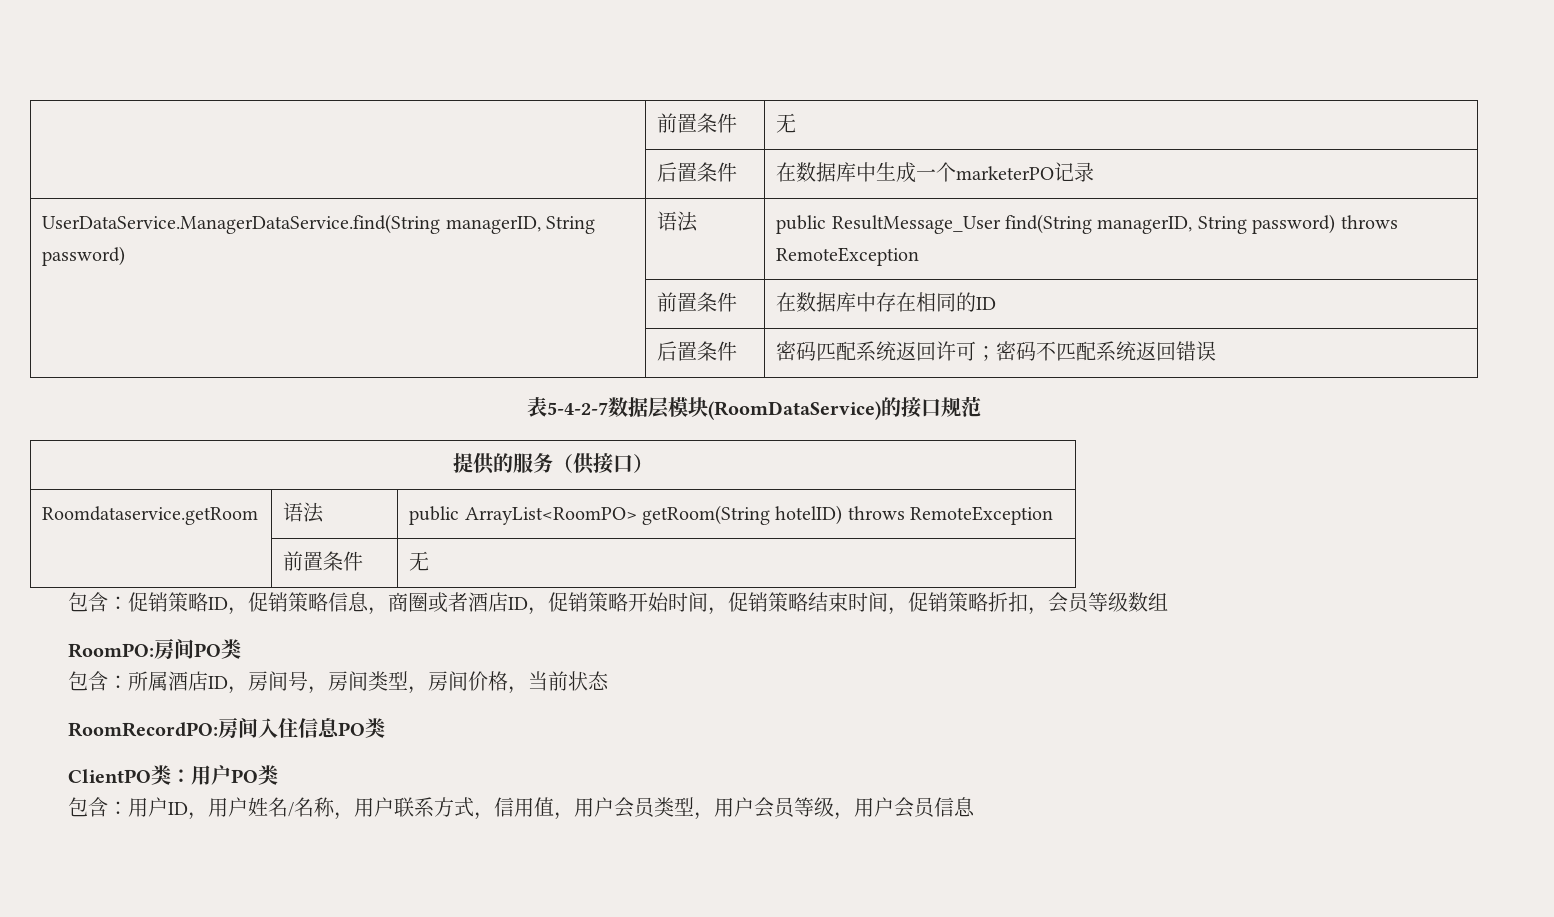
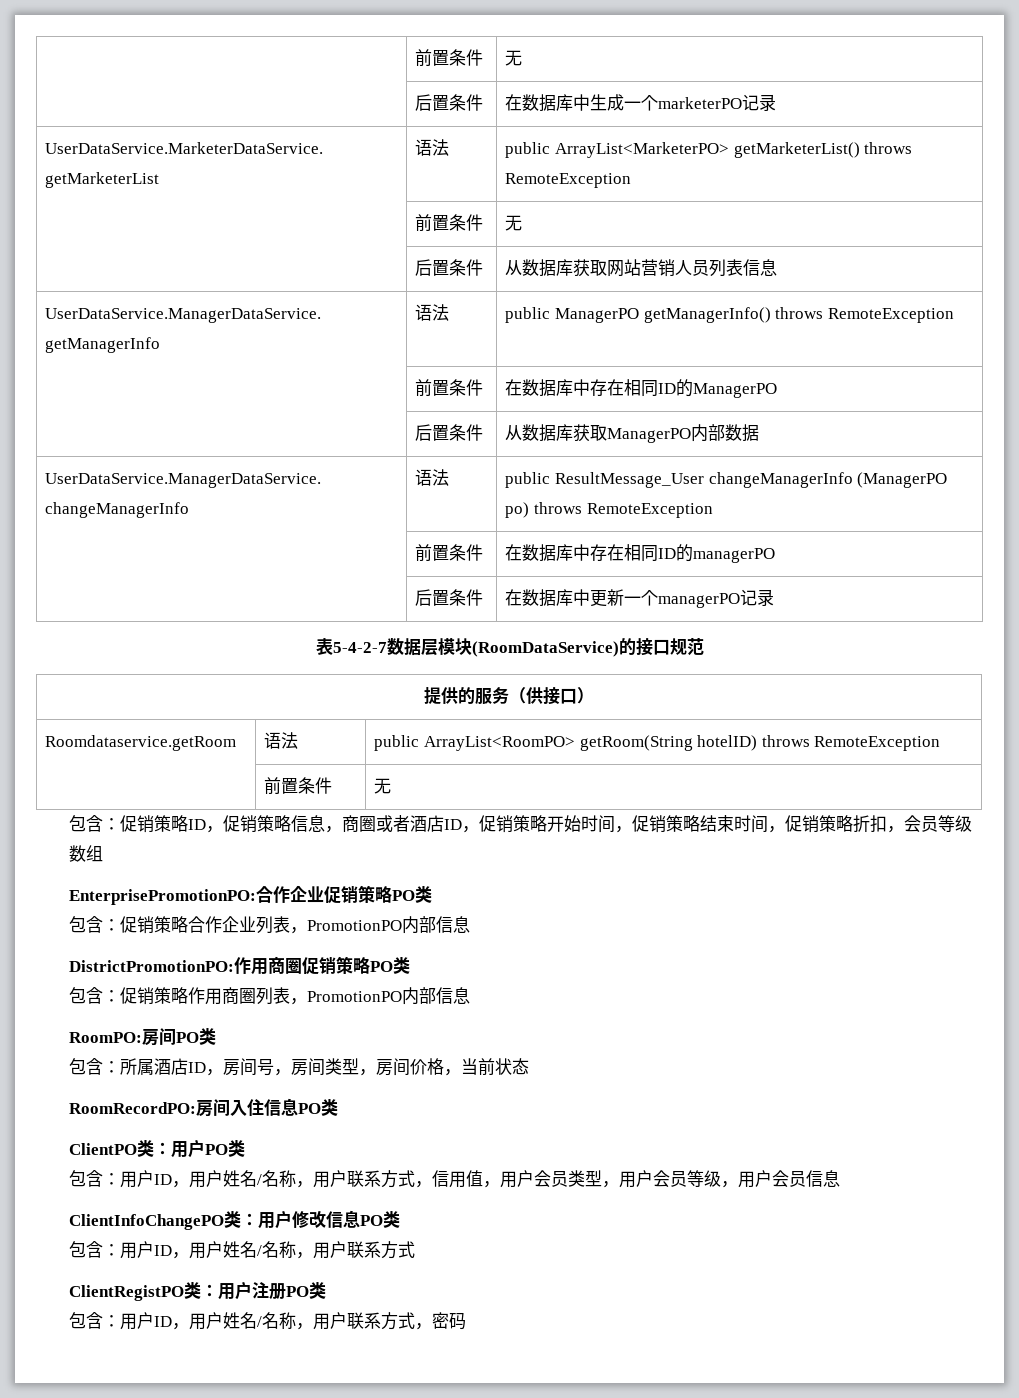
- UserDataService.ManagerDataService.find(String managerID, String password) | 语法 | public ResultMessage_User find(String managerID, String password) throws RemoteException
- | 前置条件 | 在数据库中存在相同的ID
- | 后置条件 | 密码匹配系统返回许可；密码不匹配系统返回错误
+ UserDataService.MarketerDataService. getMarketerList | 语法 | public ArrayList<MarketerPO> getMarketerList() throws RemoteException
+ | 前置条件 | 无
+ | 后置条件 | 从数据库获取网站营销人员列表信息
+ UserDataService.ManagerDataService. getManagerInfo | 语法 | public ManagerPO getManagerInfo() throws RemoteException
+ | 前置条件 | 在数据库中存在相同ID的ManagerPO
+ | 后置条件 | 从数据库获取ManagerPO内部数据
+ UserDataService.ManagerDataService. changeManagerInfo | 语法 | public ResultMessage_User changeManagerInfo (ManagerPO po) throws RemoteException
+ | 前置条件 | 在数据库中存在相同ID的managerPO
+ | 后置条件 | 在数据库中更新一个managerPO记录
+ EnterprisePromotionPO:合作企业促销策略PO类
+ 包含：促销策略合作企业列表，PromotionPO内部信息
+ DistrictPromotionPO:作用商圈促销策略PO类
+ 包含：促销策略作用商圈列表，PromotionPO内部信息
+ ClientInfoChangePO类：用户修改信息PO类
+ 包含：用户ID，用户姓名/名称，用户联系方式
+ ClientRegistPO类：用户注册PO类
+ 包含：用户ID，用户姓名/名称，用户联系方式，密码

